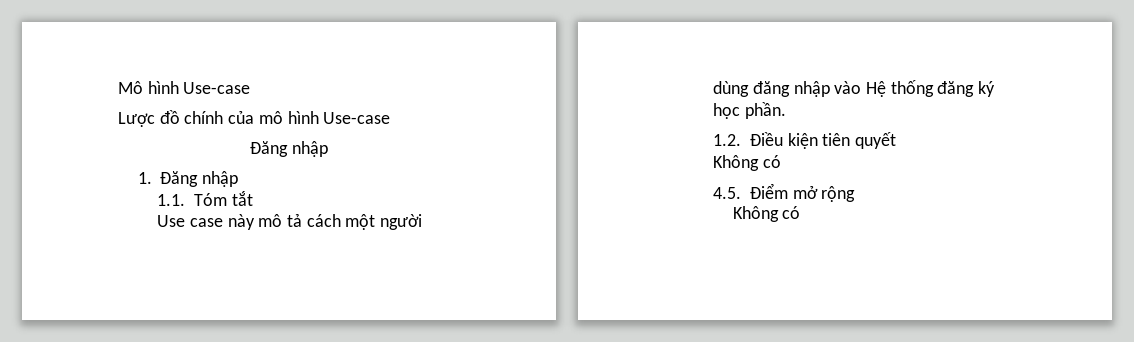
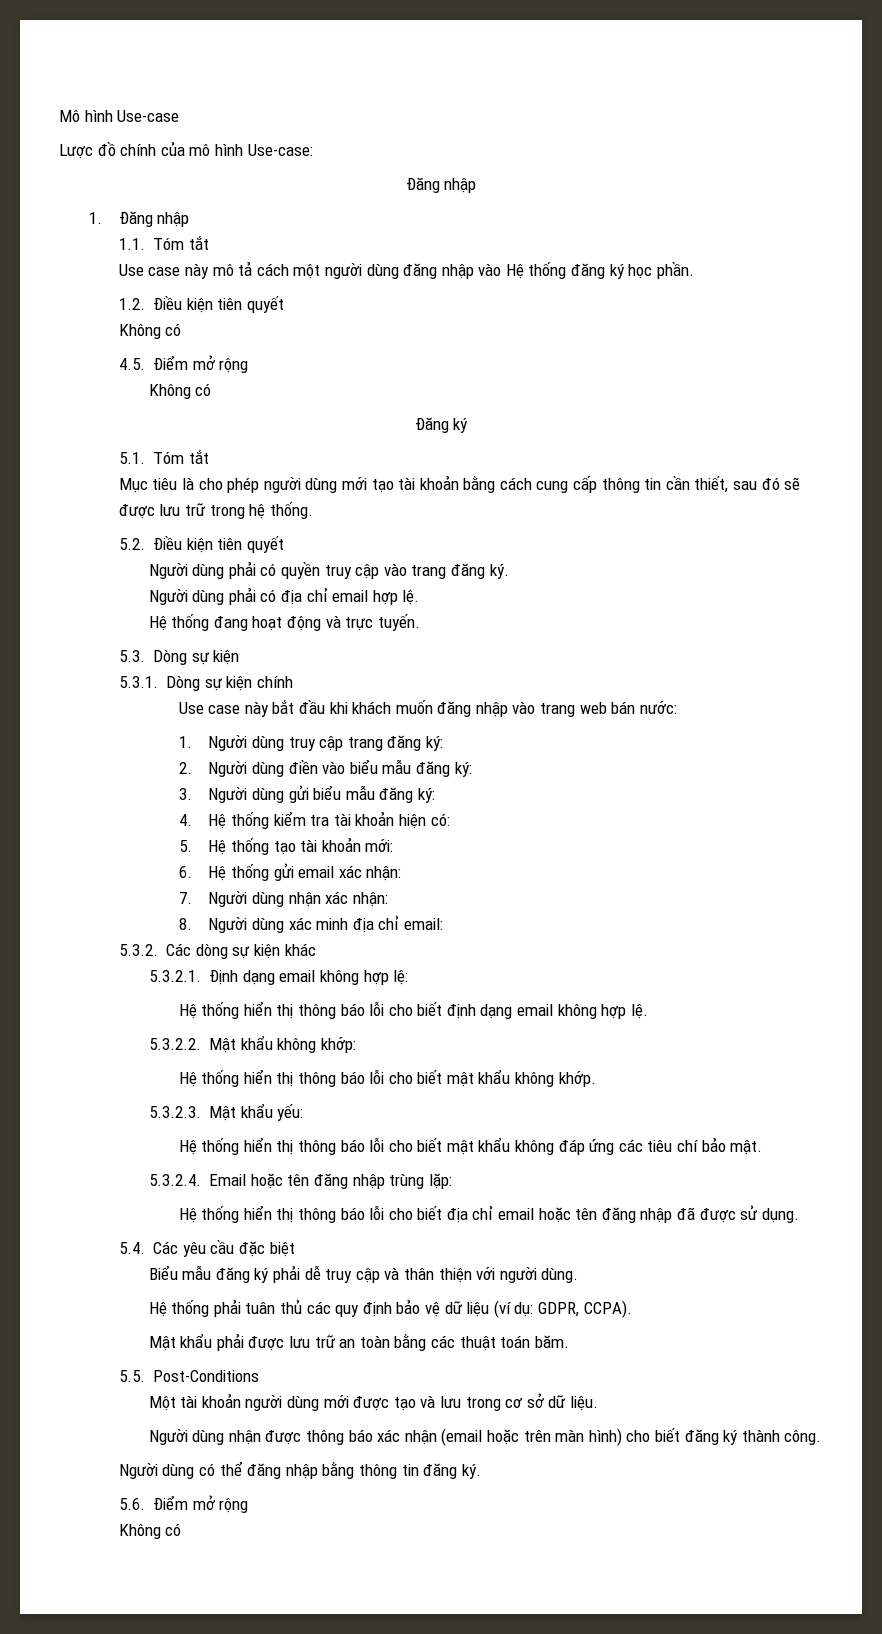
- Lược đồ chính của mô hình Use-case
+ Lược đồ chính của mô hình Use-case:
+ Đăng ký
+ 5.1. Tóm tắt
+ Mục tiêu là cho phép người dùng mới tạo tài khoản bằng cách cung cấp thông tin cần thiết, sau đó sẽ được lưu trữ trong hệ thống.
+ 5.2. Điều kiện tiên quyết
+ Người dùng phải có quyền truy cập vào trang đăng ký.
+ Người dùng phải có địa chỉ email hợp lệ.
+ Hệ thống đang hoạt động và trực tuyến.
+ 5.3. Dòng sự kiện
+ 5.3.1. Dòng sự kiện chính
+ Use case này bắt đầu khi khách muốn đăng nhập vào trang web bán nước:
+ 1. Người dùng truy cập trang đăng ký:
+ 2. Người dùng điền vào biểu mẫu đăng ký:
+ 3. Người dùng gửi biểu mẫu đăng ký:
+ 4. Hệ thống kiểm tra tài khoản hiện có:
+ 5. Hệ thống tạo tài khoản mới:
+ 6. Hệ thống gửi email xác nhận:
+ 7. Người dùng nhận xác nhận:
+ 8. Người dùng xác minh địa chỉ email:
+ 5.3.2. Các dòng sự kiện khác
+ 5.3.2.1. Định dạng email không hợp lệ:
+ Hệ thống hiển thị thông báo lỗi cho biết định dạng email không hợp lệ.
+ 5.3.2.2. Mật khẩu không khớp:
+ Hệ thống hiển thị thông báo lỗi cho biết mật khẩu không khớp.
+ 5.3.2.3. Mật khẩu yếu:
+ Hệ thống hiển thị thông báo lỗi cho biết mật khẩu không đáp ứng các tiêu chí bảo mật.
+ 5.3.2.4. Email hoặc tên đăng nhập trùng lặp:
+ Hệ thống hiển thị thông báo lỗi cho biết địa chỉ email hoặc tên đăng nhập đã được sử dụng.
+ 5.4. Các yêu cầu đặc biệt
+ Biểu mẫu đăng ký phải dễ truy cập và thân thiện với người dùng.
+ Hệ thống phải tuân thủ các quy định bảo vệ dữ liệu (ví dụ: GDPR, CCPA).
+ Mật khẩu phải được lưu trữ an toàn bằng các thuật toán băm.
+ 5.5. Post-Conditions
+ Một tài khoản người dùng mới được tạo và lưu trong cơ sở dữ liệu.
+ Người dùng nhận được thông báo xác nhận (email hoặc trên màn hình) cho biết đăng ký thành công.
+ Người dùng có thể đăng nhập bằng thông tin đăng ký.
+ 5.6. Điểm mở rộng
+ Không có

